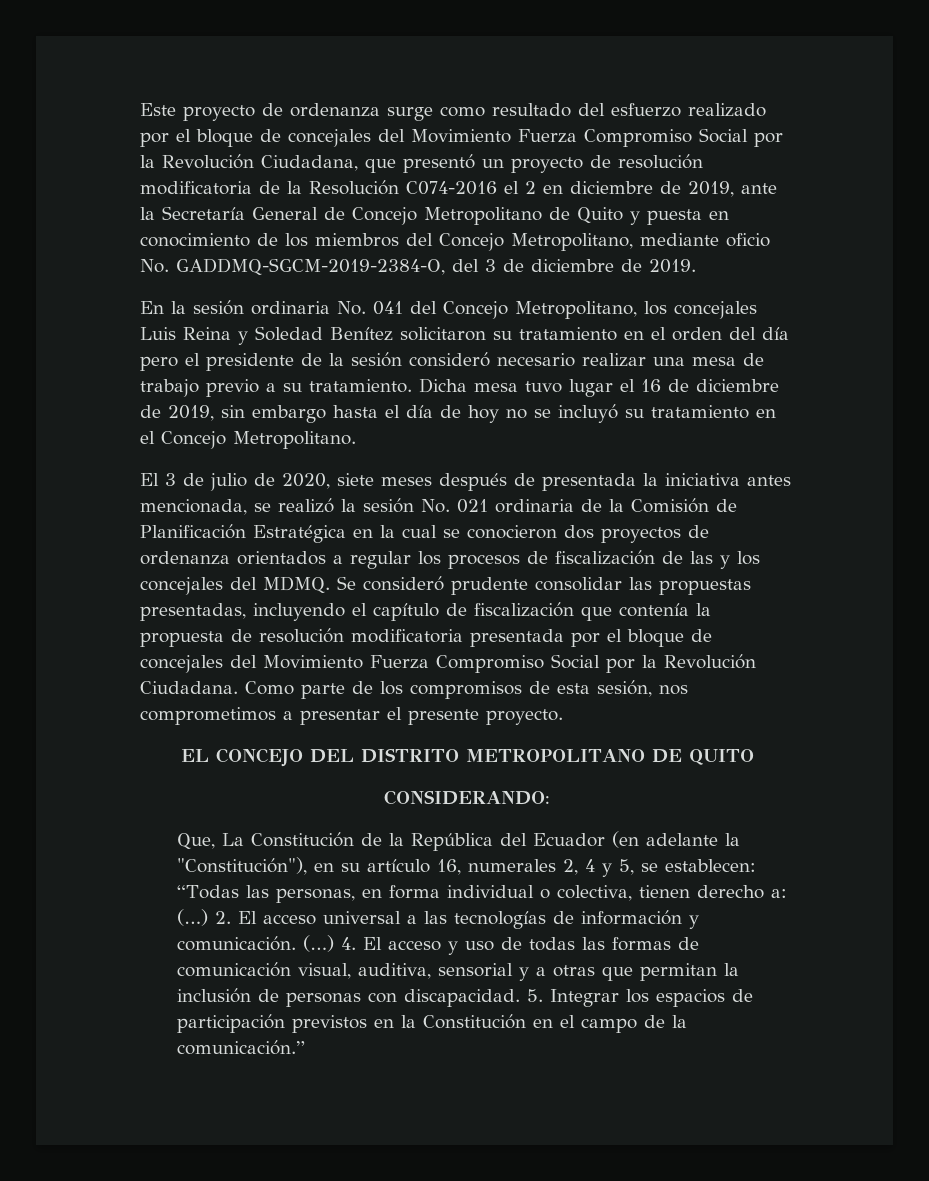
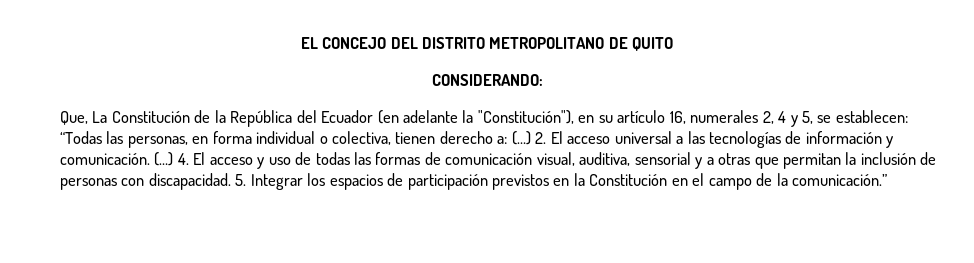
- Este proyecto de ordenanza surge como resultado del esfuerzo realizado por el bloque de concejales del Movimiento Fuerza Compromiso Social por la Revolución Ciudadana, que presentó un proyecto de resolución modificatoria de la Resolución C074-2016 el 2 en diciembre de 2019, ante la Secretaría General de Concejo Metropolitano de Quito y puesta en conocimiento de los miembros del Concejo Metropolitano, mediante oficio No. GADDMQ-SGCM-2019-2384-O, del 3 de diciembre de 2019.
- En la sesión ordinaria No. 041 del Concejo Metropolitano, los concejales Luis Reina y Soledad Benítez solicitaron su tratamiento en el orden del día pero el presidente de la sesión consideró necesario realizar una mesa de trabajo previo a su tratamiento. Dicha mesa tuvo lugar el 16 de diciembre de 2019, sin embargo hasta el día de hoy no se incluyó su tratamiento en el Concejo Metropolitano.
- El 3 de julio de 2020, siete meses después de presentada la iniciativa antes mencionada, se realizó la sesión No. 021 ordinaria de la Comisión de Planificación Estratégica en la cual se conocieron dos proyectos de ordenanza orientados a regular los procesos de fiscalización de las y los concejales del MDMQ. Se consideró prudente consolidar las propuestas presentadas, incluyendo el capítulo de fiscalización que contenía la propuesta de resolución modificatoria presentada por el bloque de concejales del Movimiento Fuerza Compromiso Social por la Revolución Ciudadana. Como parte de los compromisos de esta sesión, nos comprometimos a presentar el presente proyecto.

